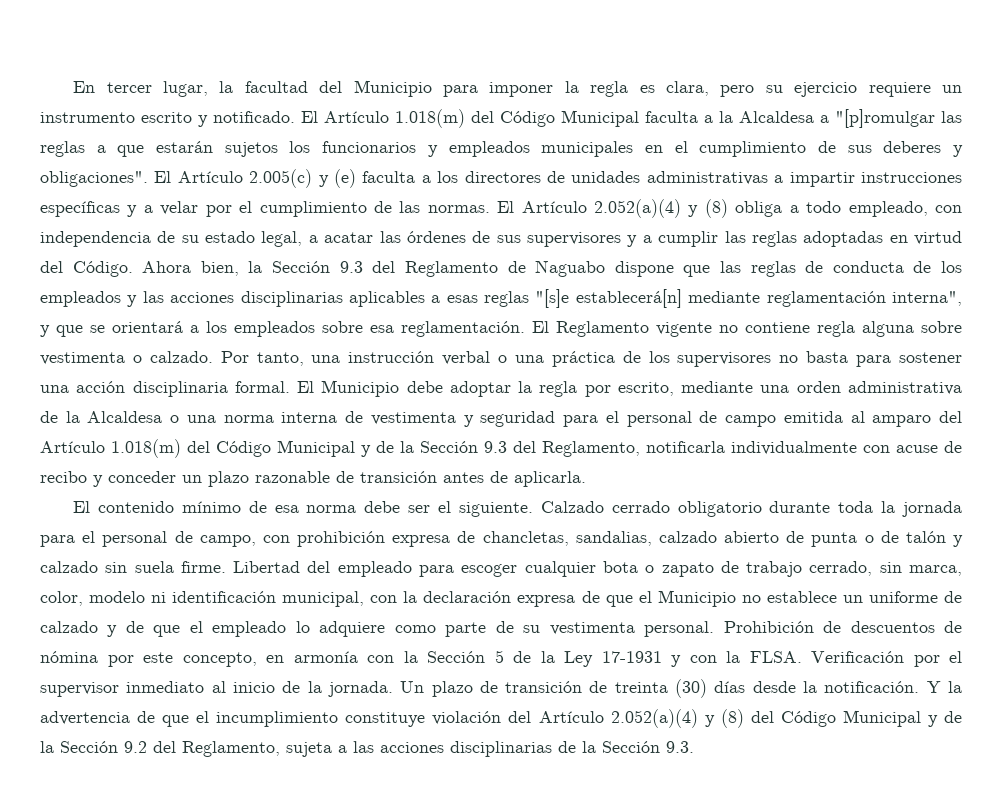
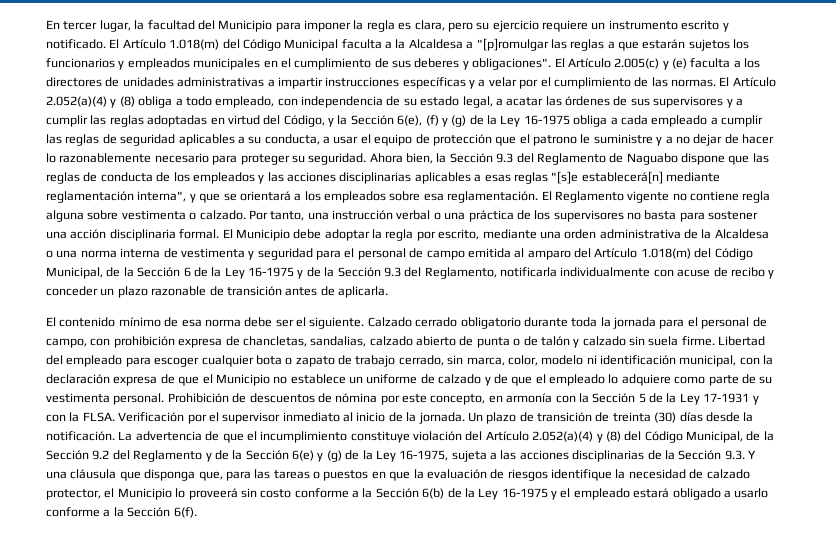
- El Artículo 2.052(a)(4) y (8) obliga a todo empleado, con independencia de su estado legal, a acatar las órdenes de sus supervisores y a cumplir las reglas adoptadas en virtud del Código.
+ El Artículo 2.052(a)(4) y (8) obliga a todo empleado, con independencia de su estado legal, a acatar las órdenes de sus supervisores y a cumplir las reglas adoptadas en virtud del Código, y la Sección 6(e), (f) y (g) de la Ley 16-1975 obliga a cada empleado a cumplir las reglas de seguridad aplicables a su conducta, a usar el equipo de protección que el patrono le suministre y a no dejar de hacer lo razonablemente necesario para proteger su seguridad.
- El Municipio debe adoptar la regla por escrito, mediante una orden administrativa de la Alcaldesa o una norma interna de vestimenta y seguridad para el personal de campo emitida al amparo del Artículo 1.018(m) del Código Municipal y de la Sección 9.3 del Reglamento, notificarla individualmente con acuse de recibo y conceder un plazo razonable de transición antes de aplicarla.
+ El Municipio debe adoptar la regla por escrito, mediante una orden administrativa de la Alcaldesa o una norma interna de vestimenta y seguridad para el personal de campo emitida al amparo del Artículo 1.018(m) del Código Municipal, de la Sección 6 de la Ley 16-1975 y de la Sección 9.3 del Reglamento, notificarla individualmente con acuse de recibo y conceder un plazo razonable de transición antes de aplicarla.
- Y la advertencia de que el incumplimiento constituye violación del Artículo 2.052(a)(4) y (8) del Código Municipal y de la Sección 9.2 del Reglamento, sujeta a las acciones disciplinarias de la Sección 9.3.
+ La advertencia de que el incumplimiento constituye violación del Artículo 2.052(a)(4) y (8) del Código Municipal, de la Sección 9.2 del Reglamento y de la Sección 6(e) y (g) de la Ley 16-1975, sujeta a las acciones disciplinarias de la Sección 9.3. Y una cláusula que disponga que, para las tareas o puestos en que la evaluación de riesgos identifique la necesidad de calzado protector, el Municipio lo proveerá sin costo conforme a la Sección 6(b) de la Ley 16-1975 y el empleado estará obligado a usarlo conforme a la Sección 6(f).

